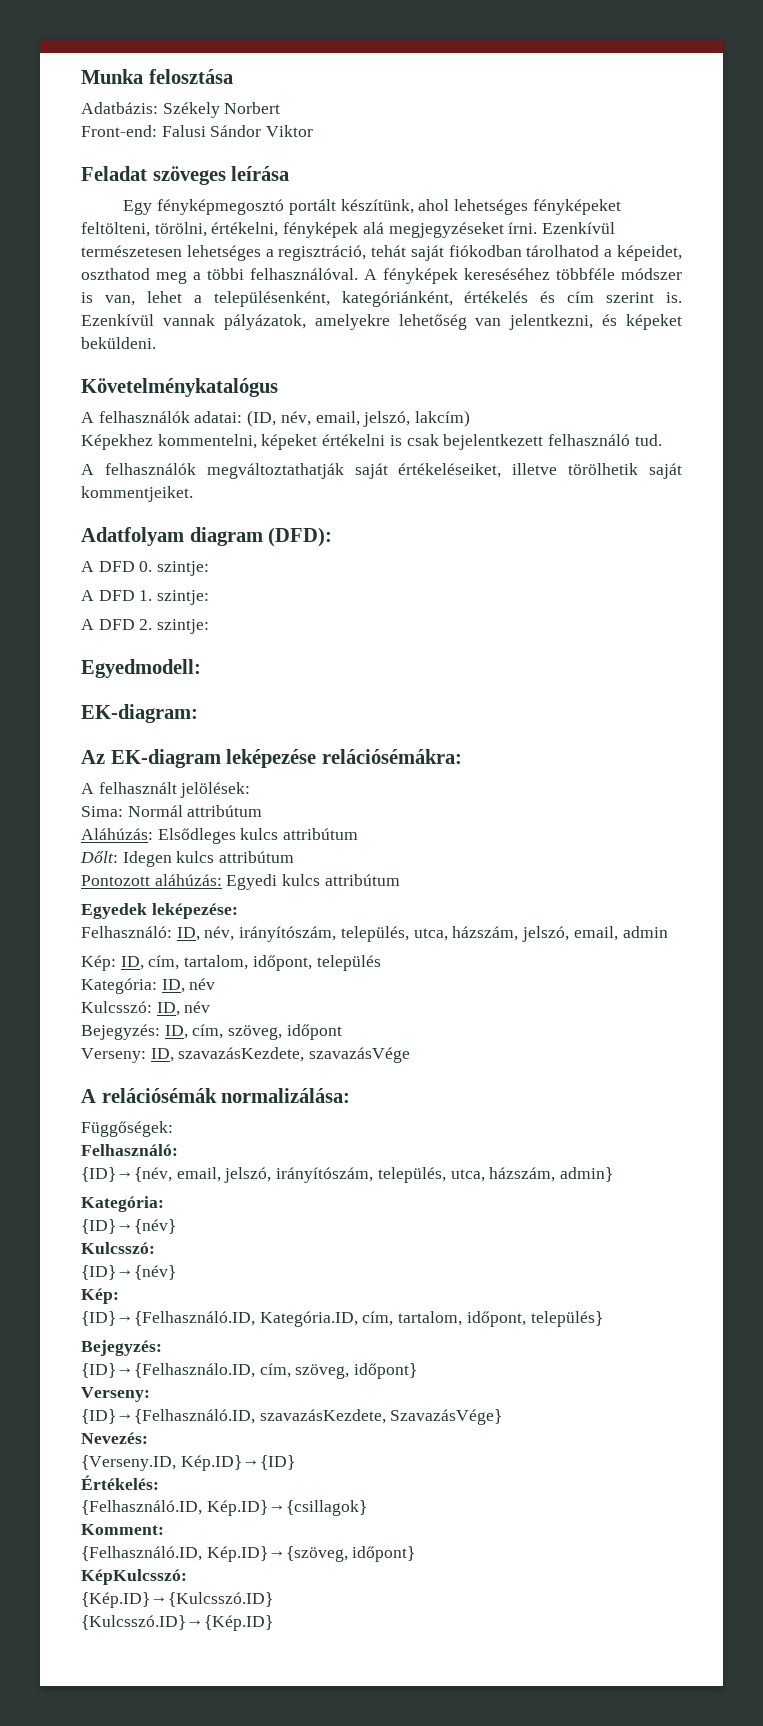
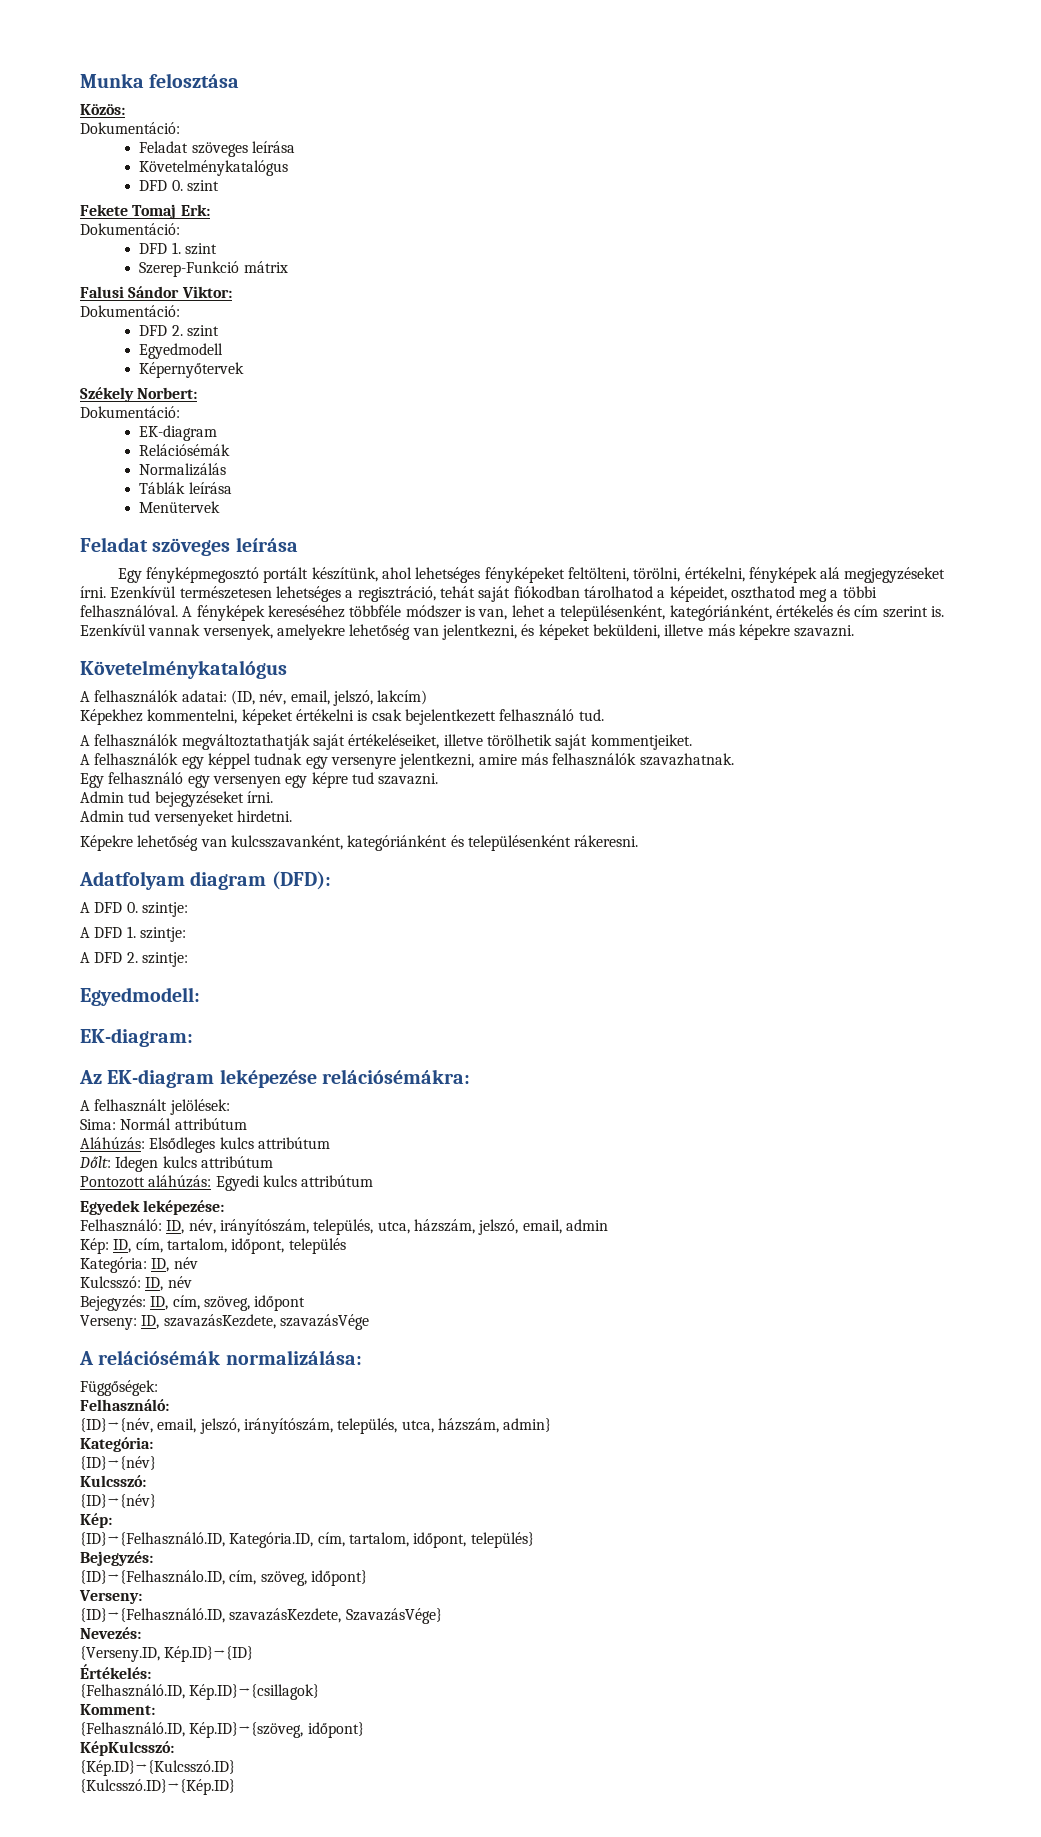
- Adatbázis: Székely Norbert
- Front-end: Falusi Sándor Viktor
+ Közös:
+ Dokumentáció:
+ Feladat szöveges leírása
+ Követelménykatalógus
+ DFD 0. szint
+ Fekete Tomaj Erk:
+ Dokumentáció:
+ DFD 1. szint
+ Szerep-Funkció mátrix
+ Falusi Sándor Viktor:
+ Dokumentáció:
+ DFD 2. szint
+ Egyedmodell
+ Képernyőtervek
+ Székely Norbert:
+ Dokumentáció:
+ EK-diagram
+ Relációsémák
+ Normalizálás
+ Táblák leírása
+ Menütervek
- Ezenkívül vannak pályázatok, amelyekre lehetőség van jelentkezni, és képeket beküldeni.
+ Ezenkívül vannak versenyek, amelyekre lehetőség van jelentkezni, és képeket beküldeni, illetve más képekre szavazni.
+ A felhasználók egy képpel tudnak egy versenyre jelentkezni, amire más felhasználók szavazhatnak.
+ Egy felhasználó egy versenyen egy képre tud szavazni.
+ Admin tud bejegyzéseket írni.
+ Admin tud versenyeket hirdetni.
+ Képekre lehetőség van kulcsszavanként, kategóriánként és településenként rákeresni.

